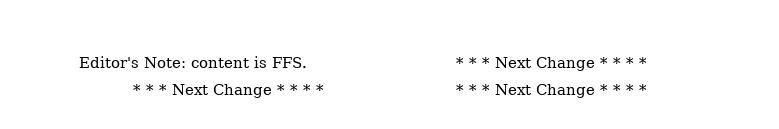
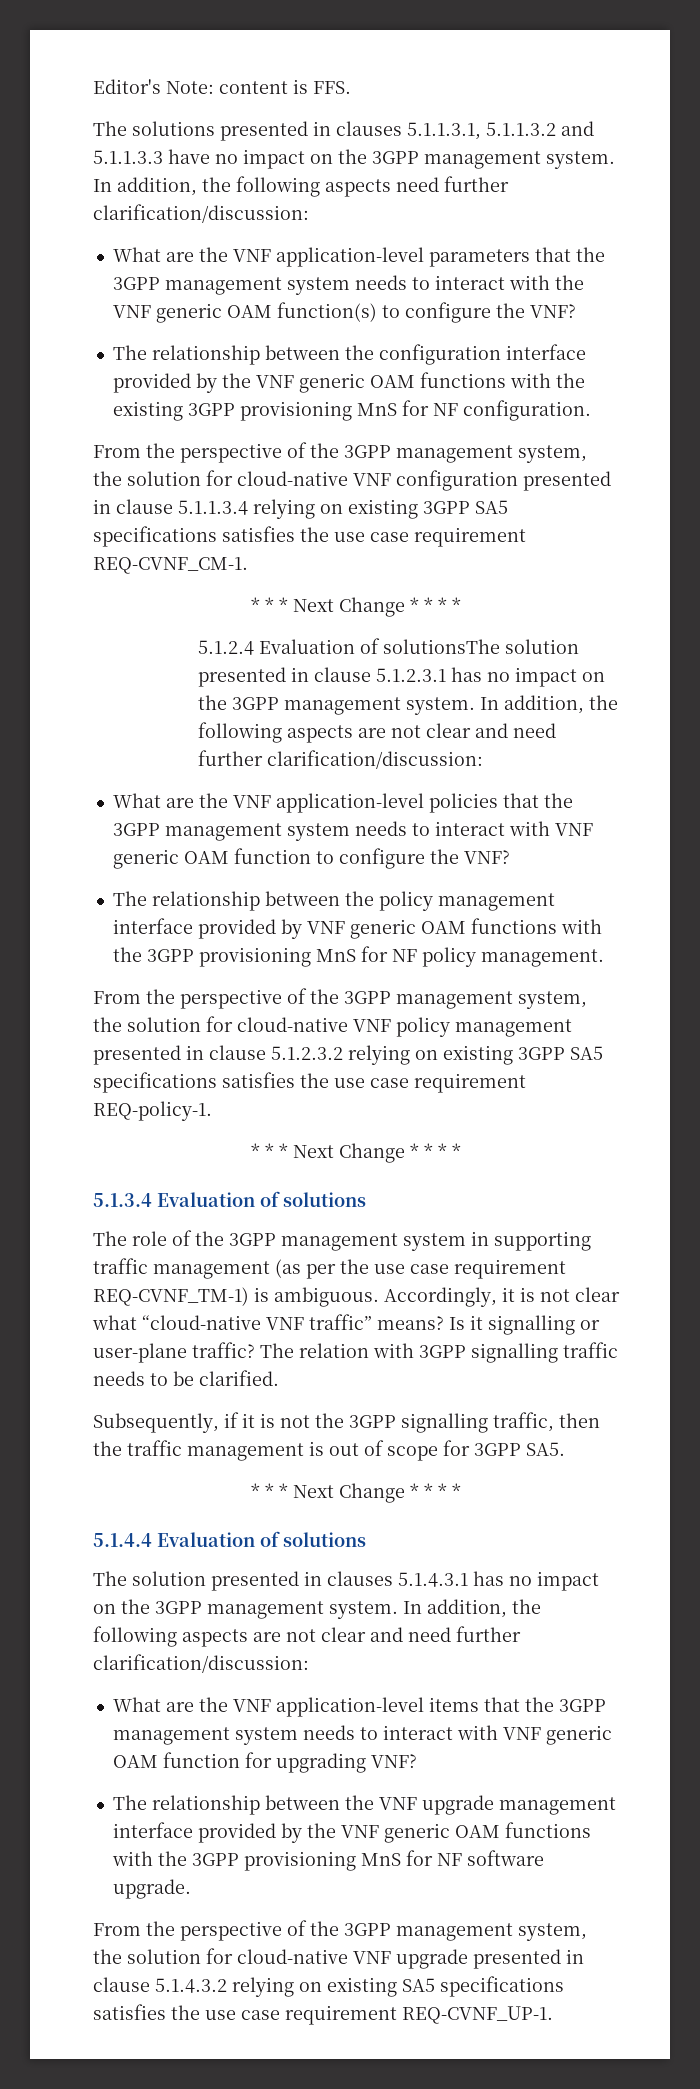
  Editor's Note: content is FFS.
+ The solutions presented in clauses 5.1.1.3.1, 5.1.1.3.2 and 5.1.1.3.3 have no impact on the 3GPP management system. In addition, the following aspects need further clarification/discussion:
+ What are the VNF application-level parameters that the 3GPP management system needs to interact with the VNF generic OAM function(s) to configure the VNF?
+ The relationship between the configuration interface provided by the VNF generic OAM functions with the existing 3GPP provisioning MnS for NF configuration.
+ From the perspective of the 3GPP management system, the solution for cloud-native VNF configuration presented in clause 5.1.1.3.4 relying on existing 3GPP SA5 specifications satisfies the use case requirement REQ-CVNF_CM-1.
  * * * Next Change * * * *
+ 5.1.2.4 Evaluation of solutionsThe solution presented in clause 5.1.2.3.1 has no impact on the 3GPP management system. In addition, the following aspects are not clear and need further clarification/discussion:
+ What are the VNF application-level policies that the 3GPP management system needs to interact with VNF generic OAM function to configure the VNF?
+ The relationship between the policy management interface provided by VNF generic OAM functions with the 3GPP provisioning MnS for NF policy management.
+ From the perspective of the 3GPP management system, the solution for cloud-native VNF policy management presented in clause 5.1.2.3.2 relying on existing 3GPP SA5 specifications satisfies the use case requirement REQ-policy-1.
  * * * Next Change * * * *
+ 5.1.3.4 Evaluation of solutions
+ The role of the 3GPP management system in supporting traffic management (as per the use case requirement REQ-CVNF_TM-1) is ambiguous. Accordingly, it is not clear what “cloud-native VNF traffic” means? Is it signalling or user-plane traffic? The relation with 3GPP signalling traffic needs to be clarified.
+ Subsequently, if it is not the 3GPP signalling traffic, then the traffic management is out of scope for 3GPP SA5.
  * * * Next Change * * * *
+ 5.1.4.4 Evaluation of solutions
+ The solution presented in clauses 5.1.4.3.1 has no impact on the 3GPP management system. In addition, the following aspects are not clear and need further clarification/discussion:
+ What are the VNF application-level items that the 3GPP management system needs to interact with VNF generic OAM function for upgrading VNF?
+ The relationship between the VNF upgrade management interface provided by the VNF generic OAM functions with the 3GPP provisioning MnS for NF software upgrade.
+ From the perspective of the 3GPP management system, the solution for cloud-native VNF upgrade presented in clause 5.1.4.3.2 relying on existing SA5 specifications satisfies the use case requirement REQ-CVNF_UP-1.

